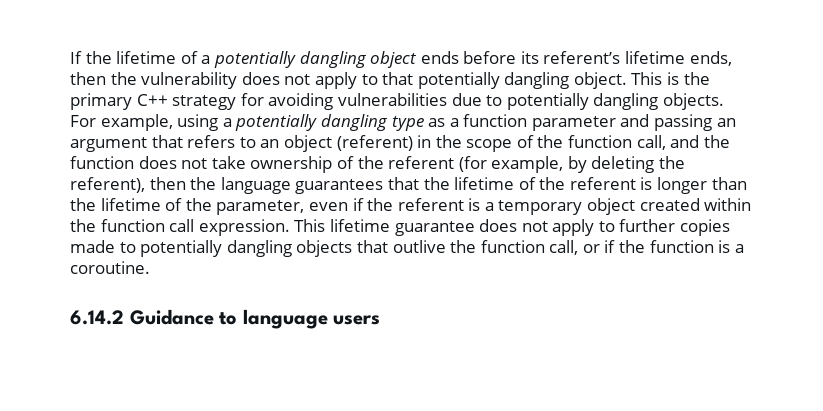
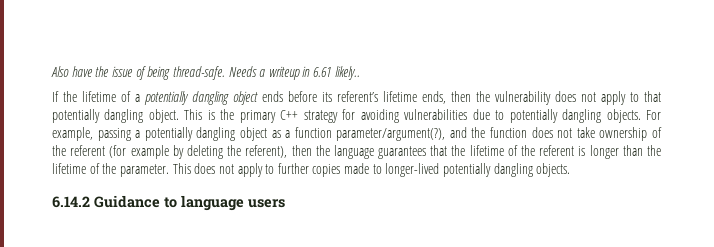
+ Also have the issue of being thread-safe. Needs a writeup in 6.61 likely..
- For example, using a potentially dangling type as a function parameter and passing an argument that refers to an object (referent) in the scope of the function call, and the function does not take ownership of the referent (for example, by deleting the referent), then the language guarantees that the lifetime of the referent is longer than the lifetime of the parameter, even if the referent is a temporary object created within the function call expression. This lifetime guarantee does not apply to further copies made to potentially dangling objects that outlive the function call, or if the function is a coroutine.
+ For example, passing a potentially dangling object as a function parameter/argument(?), and the function does not take ownership of the referent (for example by deleting the referent), then the language guarantees that the lifetime of the referent is longer than the lifetime of the parameter. This does not apply to further copies made to longer-lived potentially dangling objects.

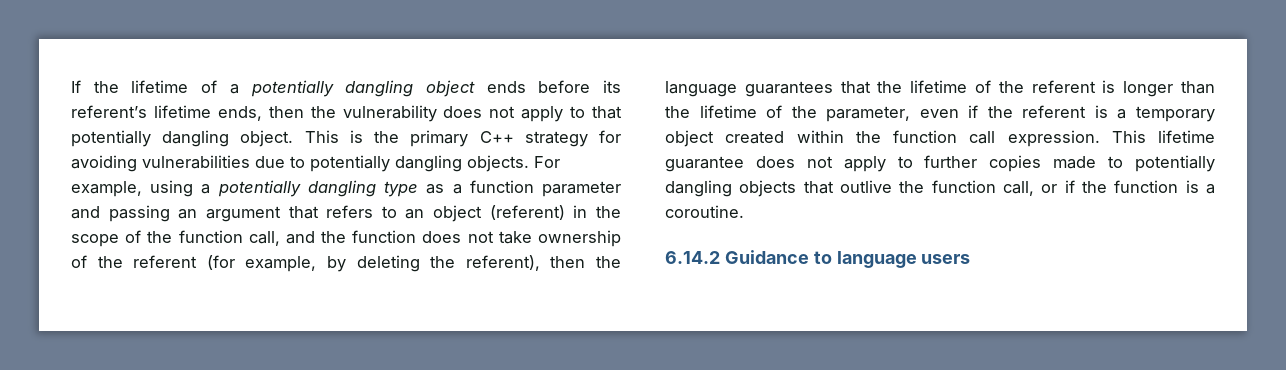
- Also have the issue of being thread-safe. Needs a writeup in 6.61 likely..
- For example, passing a potentially dangling object as a function parameter/argument(?), and the function does not take ownership of the referent (for example by deleting the referent), then the language guarantees that the lifetime of the referent is longer than the lifetime of the parameter. This does not apply to further copies made to longer-lived potentially dangling objects.
+ For example, using a potentially dangling type as a function parameter and passing an argument that refers to an object (referent) in the scope of the function call, and the function does not take ownership of the referent (for example, by deleting the referent), then the language guarantees that the lifetime of the referent is longer than the lifetime of the parameter, even if the referent is a temporary object created within the function call expression. This lifetime guarantee does not apply to further copies made to potentially dangling objects that outlive the function call, or if the function is a coroutine.

